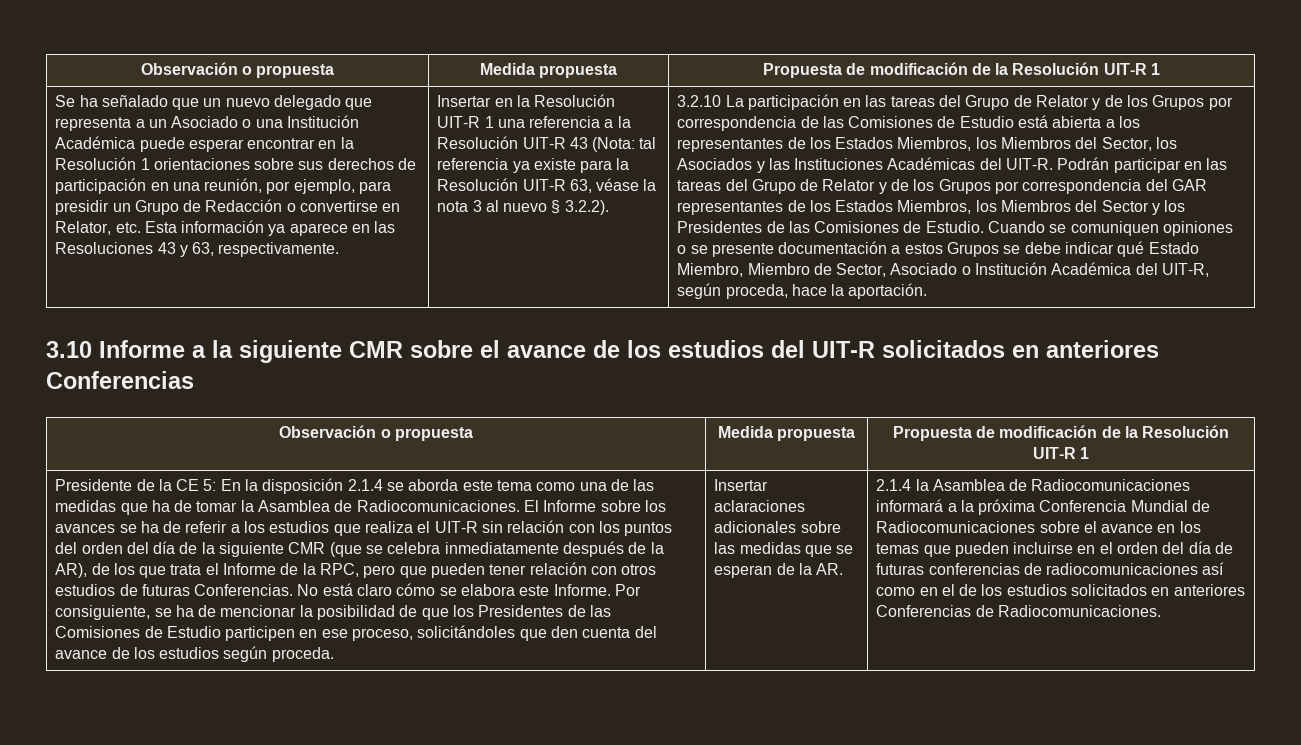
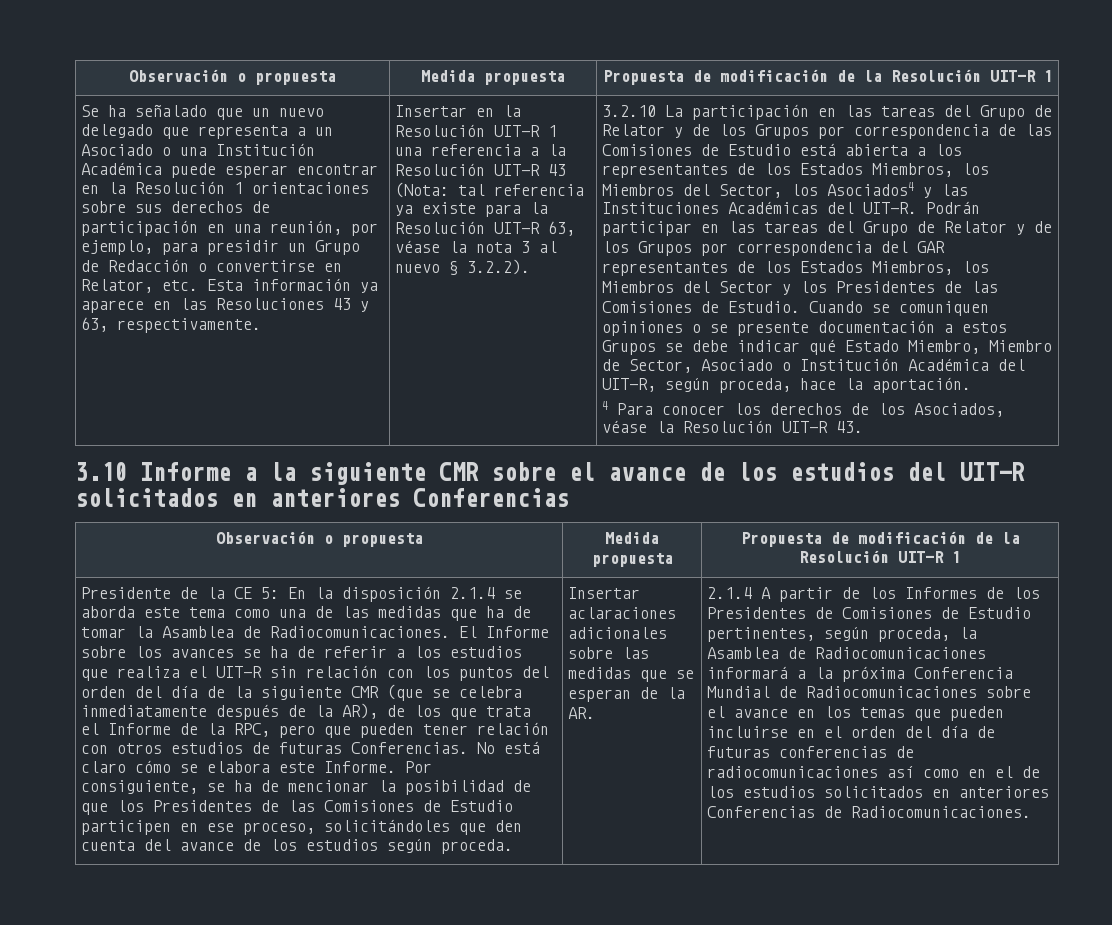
- 3.2.10 La participación en las tareas del Grupo de Relator y de los Grupos por correspondencia de las Comisiones de Estudio está abierta a los representantes de los Estados Miembros, los Miembros del Sector, los Asociados y las Instituciones Académicas del UIT-R.
+ 3.2.10 La participación en las tareas del Grupo de Relator y de los Grupos por correspondencia de las Comisiones de Estudio está abierta a los representantes de los Estados Miembros, los Miembros del Sector, los Asociados4 y las Instituciones Académicas del UIT-R.
+ 4 Para conocer los derechos de los Asociados, véase la Resolución UIT-R 43.
- 2.1.4 la Asamblea de Radiocomunicaciones informará a la próxima Conferencia Mundial de Radiocomunicaciones sobre el avance en los temas que pueden incluirse en el orden del día de futuras conferencias de radiocomunicaciones así como en el de los estudios solicitados en anteriores Conferencias de Radiocomunicaciones.
+ 2.1.4 A partir de los Informes de los Presidentes de Comisiones de Estudio pertinentes, según proceda, la Asamblea de Radiocomunicaciones informará a la próxima Conferencia Mundial de Radiocomunicaciones sobre el avance en los temas que pueden incluirse en el orden del día de futuras conferencias de radiocomunicaciones así como en el de los estudios solicitados en anteriores Conferencias de Radiocomunicaciones.

